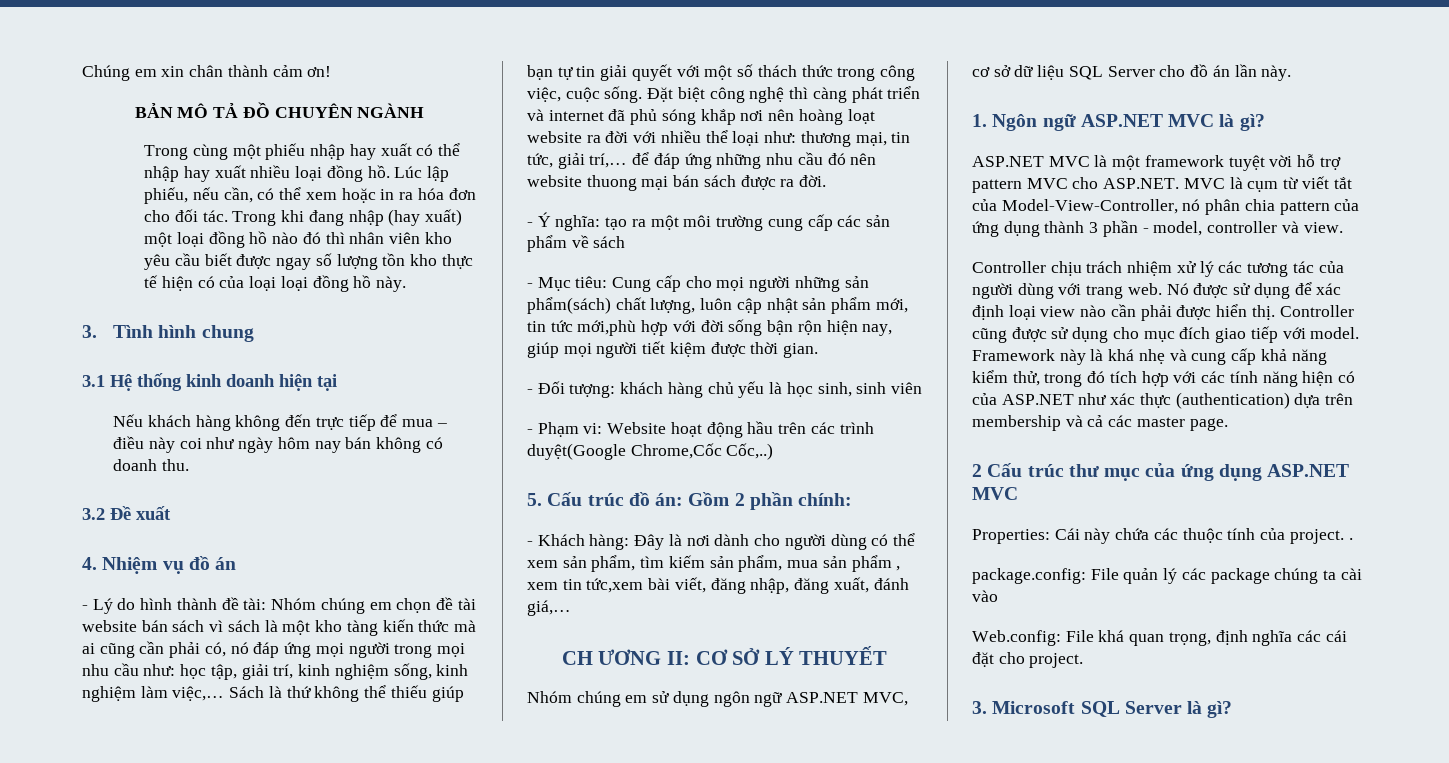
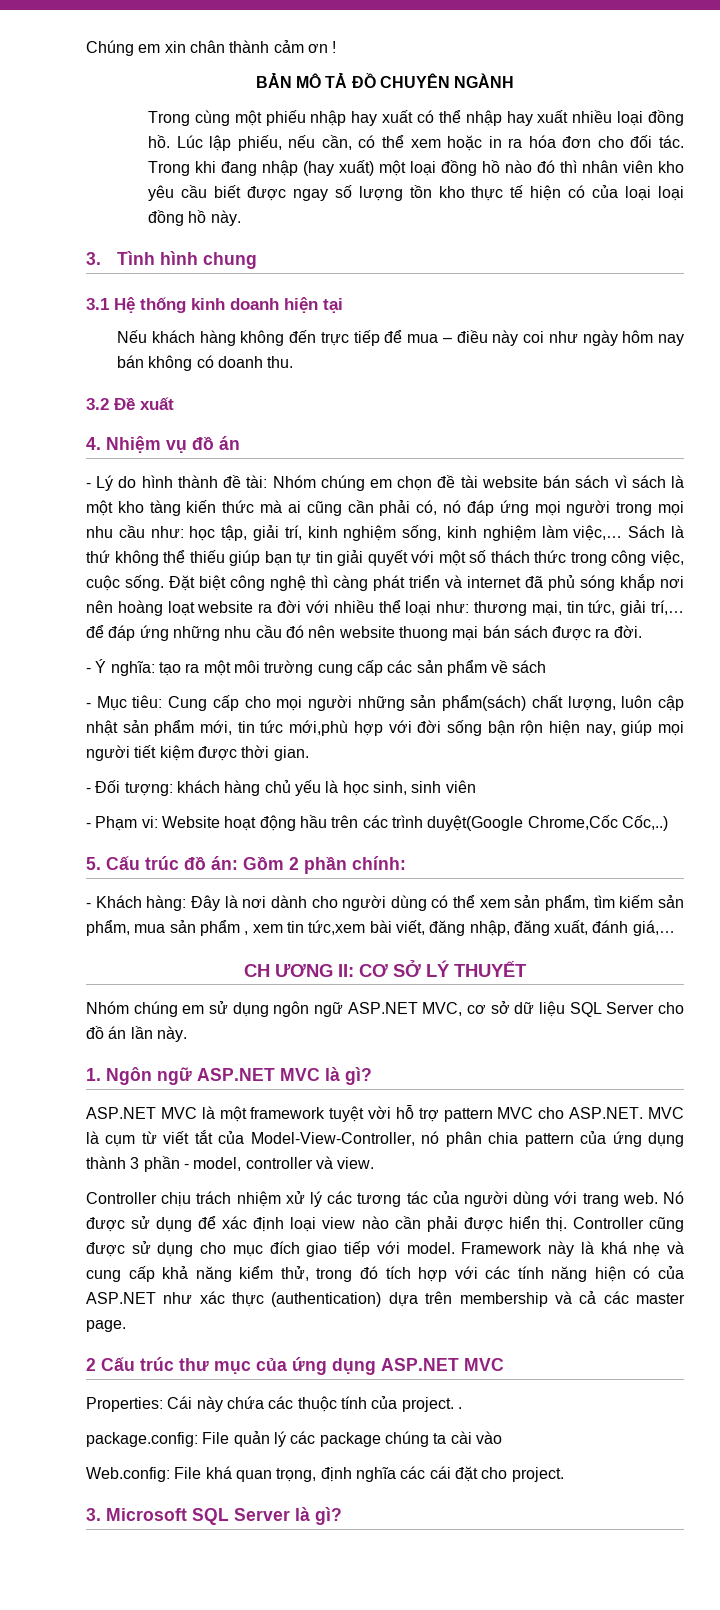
- Chúng em xin chân thành cảm ơn!
+ Chúng em xin chân thành cảm ơn !

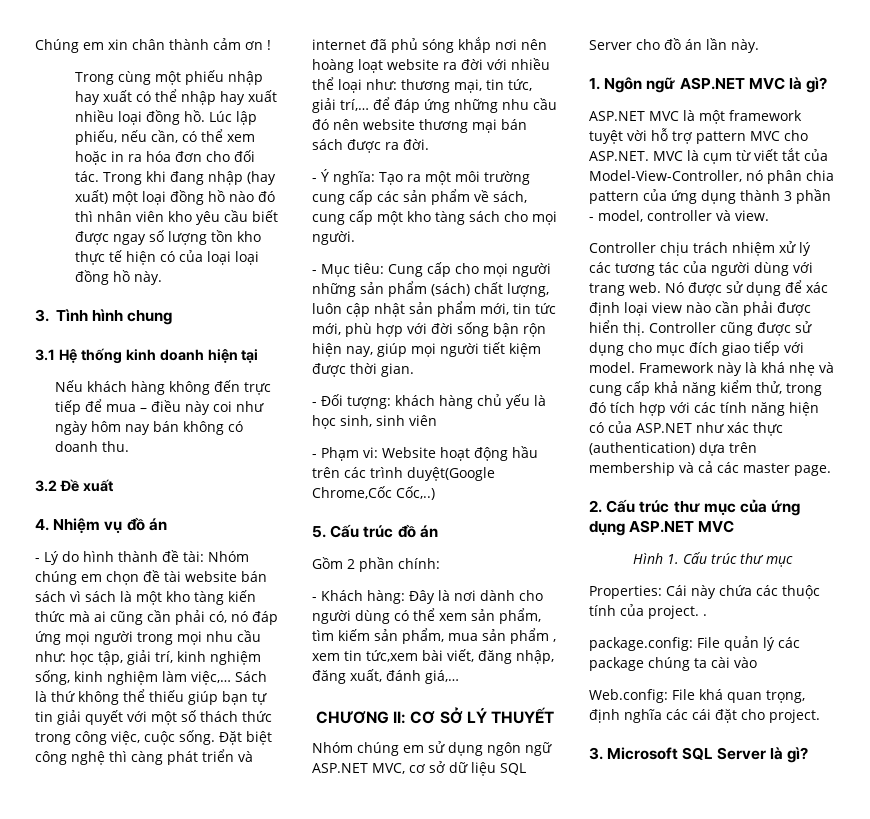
- BẢN MÔ TẢ ĐỒ CHUYÊN NGÀNH
- Đặt biệt công nghệ thì càng phát triển và internet đã phủ sóng khắp nơi nên hoàng loạt website ra đời với nhiều thể loại như: thương mại, tin tức, giải trí,… để đáp ứng những nhu cầu đó nên website thuong mại bán sách được ra đời.
+ Đặt biệt công nghệ thì càng phát triển và internet đã phủ sóng khắp nơi nên hoàng loạt website ra đời với nhiều thể loại như: thương mại, tin tức, giải trí,… để đáp ứng những nhu cầu đó nên website thương mại bán sách được ra đời.
- - Ý nghĩa: tạo ra một môi trường cung cấp các sản phẩm về sách
+ - Ý nghĩa: Tạo ra một môi trường cung cấp các sản phẩm về sách, cung cấp một kho tàng sách cho mọi người.
- - Mục tiêu: Cung cấp cho mọi người những sản phẩm(sách) chất lượng, luôn cập nhật sản phẩm mới, tin tức mới,phù hợp với đời sống bận rộn hiện nay, giúp mọi người tiết kiệm được thời gian.
+ - Mục tiêu: Cung cấp cho mọi người những sản phẩm (sách) chất lượng, luôn cập nhật sản phẩm mới, tin tức mới, phù hợp với đời sống bận rộn hiện nay, giúp mọi người tiết kiệm được thời gian.
- 5. Cấu trúc đồ án: Gồm 2 phần chính:
+ 5. Cấu trúc đồ án
+ Gồm 2 phần chính:
- CH ƯƠNG II: CƠ SỞ LÝ THUYẾT
+ CHƯƠNG II: CƠ SỞ LÝ THUYẾT
- 2 Cấu trúc thư mục của ứng dụng ASP.NET MVC
+ 2. Cấu trúc thư mục của ứng dụng ASP.NET MVC
+ Hình 1. Cấu trúc thư mục

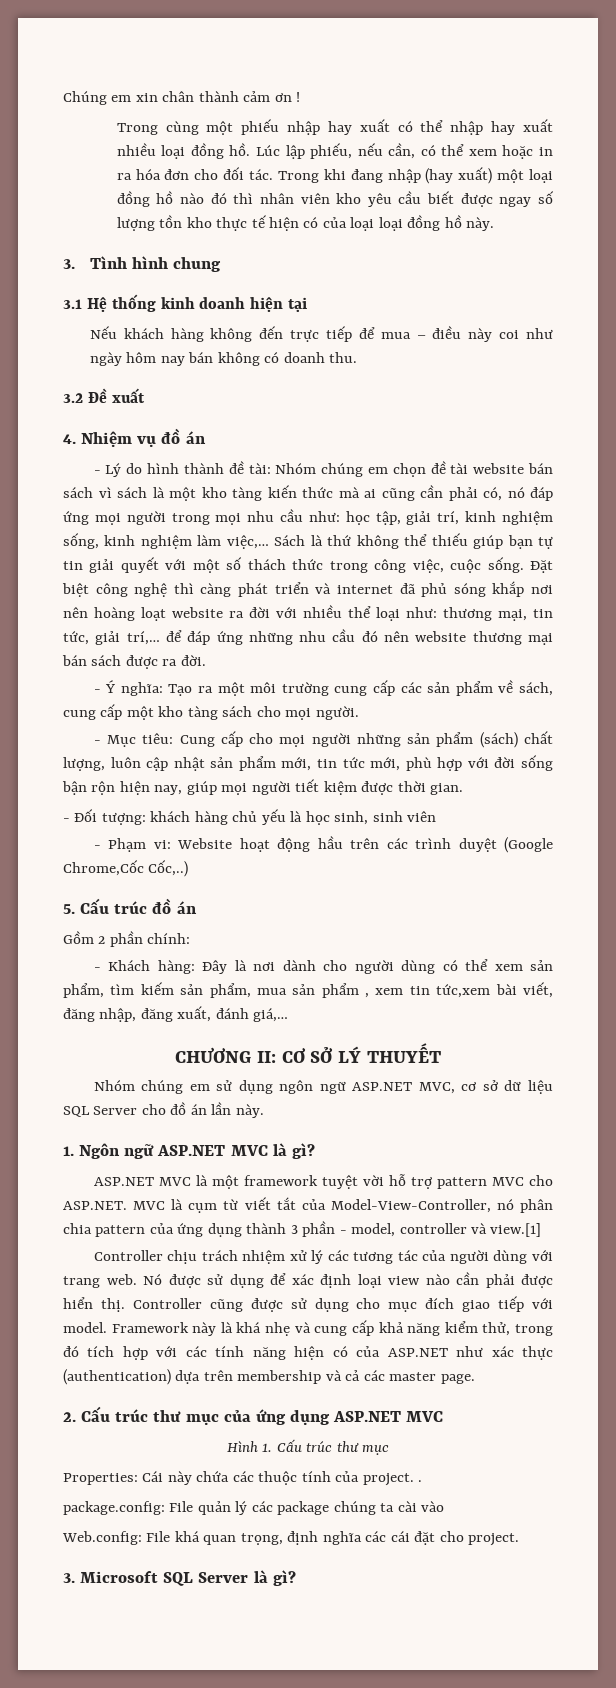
- - Phạm vi: Website hoạt động hầu trên các trình duyệt(Google Chrome,Cốc Cốc,..)
+ - Phạm vi: Website hoạt động hầu trên các trình duyệt (Google Chrome,Cốc Cốc,..)
- ASP.NET MVC là một framework tuyệt vời hỗ trợ pattern MVC cho ASP.NET. MVC là cụm từ viết tắt của Model-View-Controller, nó phân chia pattern của ứng dụng thành 3 phần - model, controller và view.
+ ASP.NET MVC là một framework tuyệt vời hỗ trợ pattern MVC cho ASP.NET. MVC là cụm từ viết tắt của Model-View-Controller, nó phân chia pattern của ứng dụng thành 3 phần - model, controller và view.[1]

